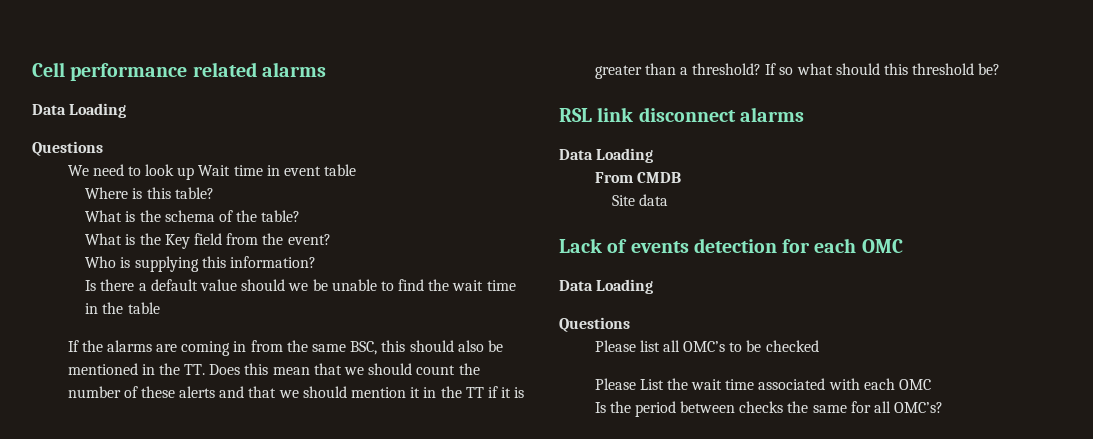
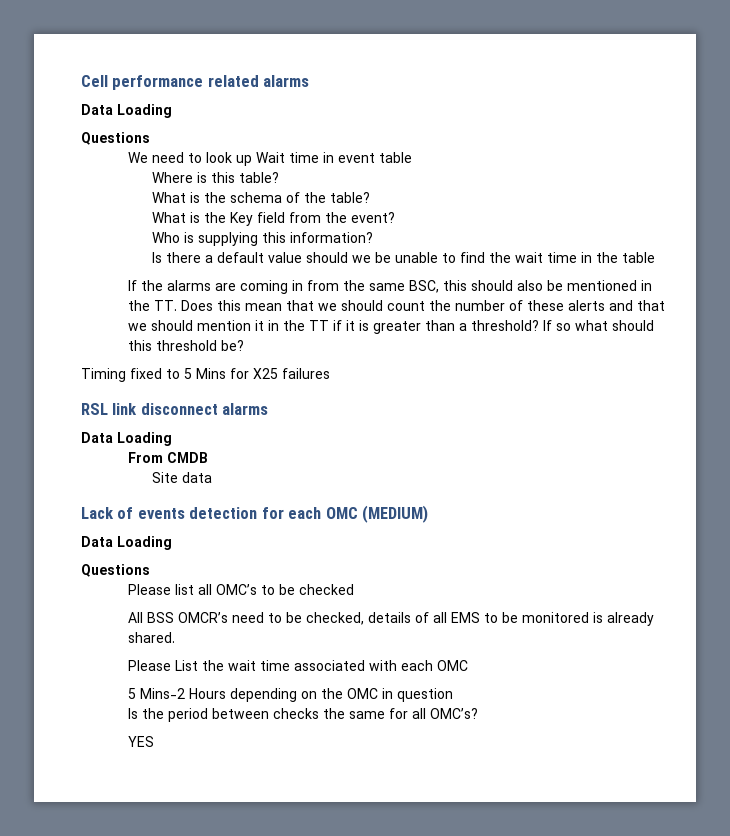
+ Timing fixed to 5 Mins for X25 failures
- Lack of events detection for each OMC
+ Lack of events detection for each OMC (MEDIUM)
+ All BSS OMCR’s need to be checked, details of all EMS to be monitored is already shared.
+ 5 Mins-2 Hours depending on the OMC in question
+ YES

